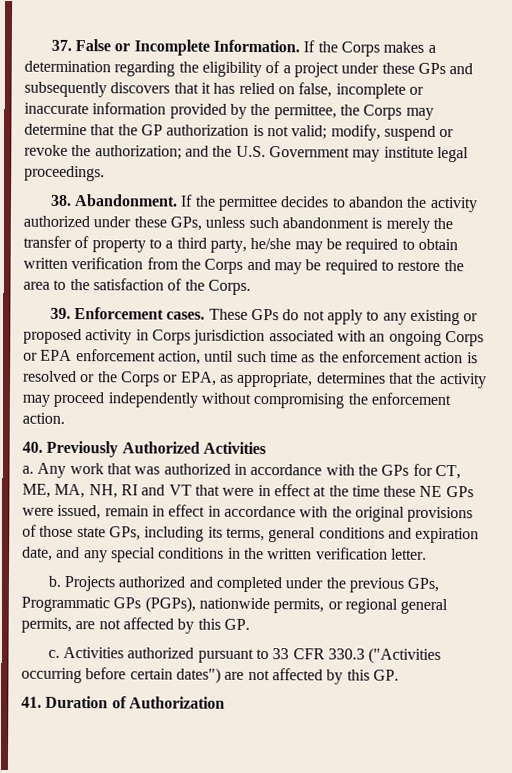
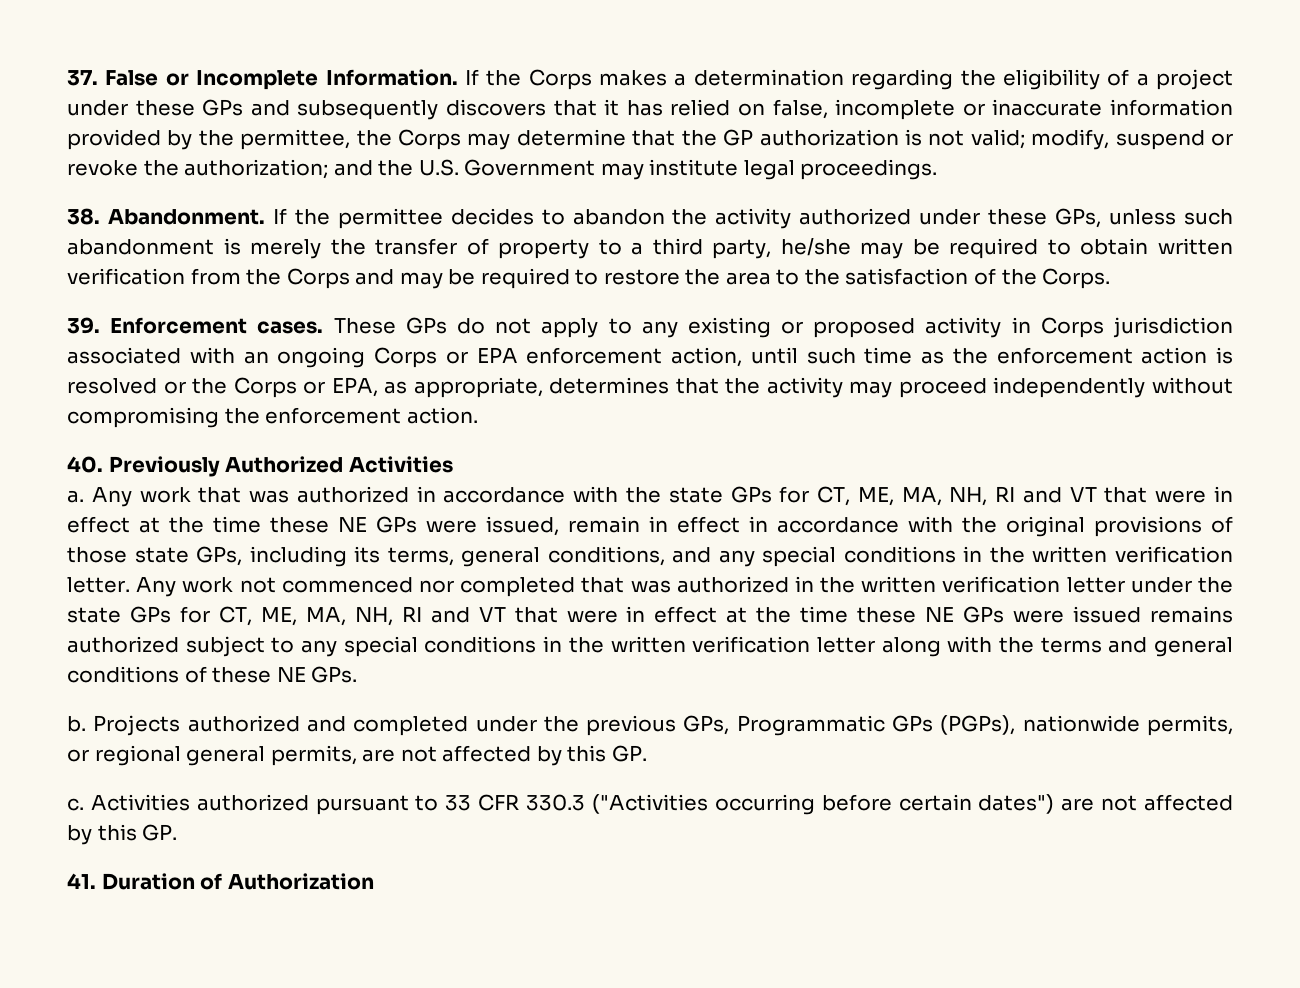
- Any work that was authorized in accordance with the GPs for CT, ME, MA, NH, RI and VT that were in effect at the time these NE GPs were issued, remain in effect in accordance with the original provisions of those state GPs, including its terms, general conditions and expiration date, and any special conditions in the written verification letter.
+ Any work that was authorized in accordance with the state GPs for CT, ME, MA, NH, RI and VT that were in effect at the time these NE GPs were issued, remain in effect in accordance with the original provisions of those state GPs, including its terms, general conditions, and any special conditions in the written verification letter. Any work not commenced nor completed that was authorized in the written verification letter under the state GPs for CT, ME, MA, NH, RI and VT that were in effect at the time these NE GPs were issued remains authorized subject to any special conditions in the written verification letter along with the terms and general conditions of these NE GPs.

